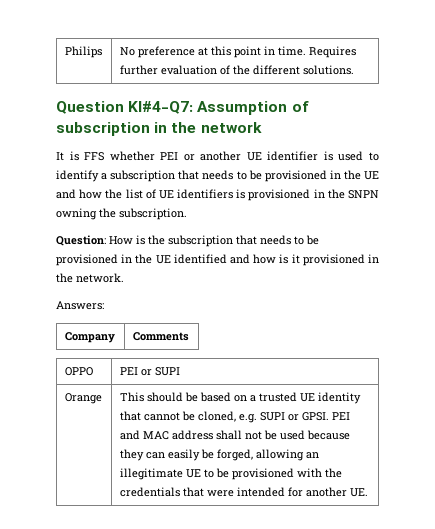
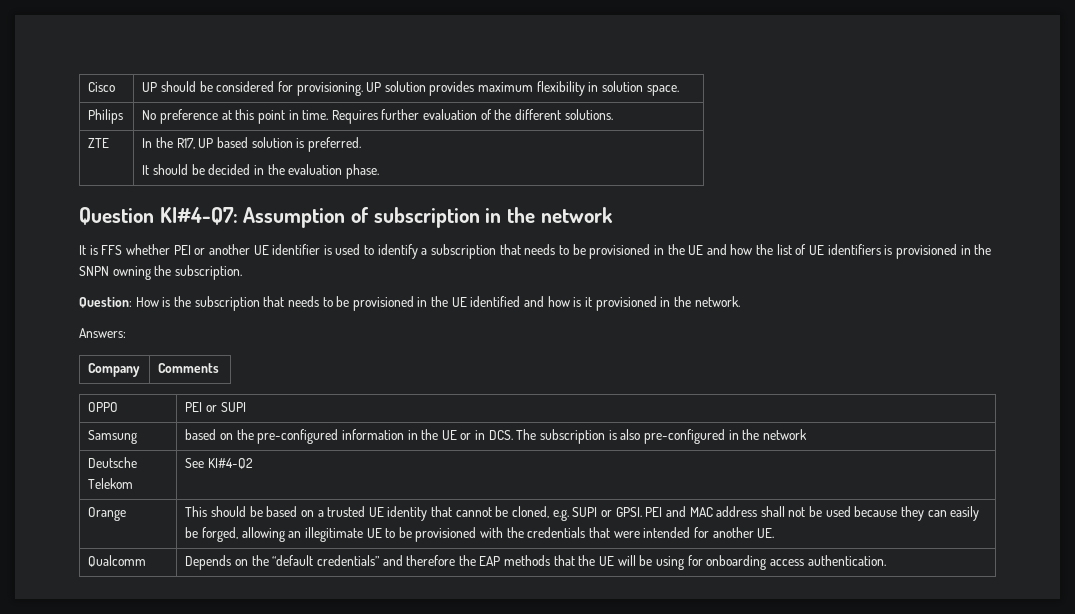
+ Cisco | UP should be considered for provisioning. UP solution provides maximum flexibility in solution space.
+ ZTE | In the R17, UP based solution is preferred.
+ It should be decided in the evaluation phase.
+ Samsung | based on the pre-configured information in the UE or in DCS. The subscription is also pre-configured in the network
+ Deutsche Telekom | See KI#4-Q2
+ Qualcomm | Depends on the “default credentials” and therefore the EAP methods that the UE will be using for onboarding access authentication.

